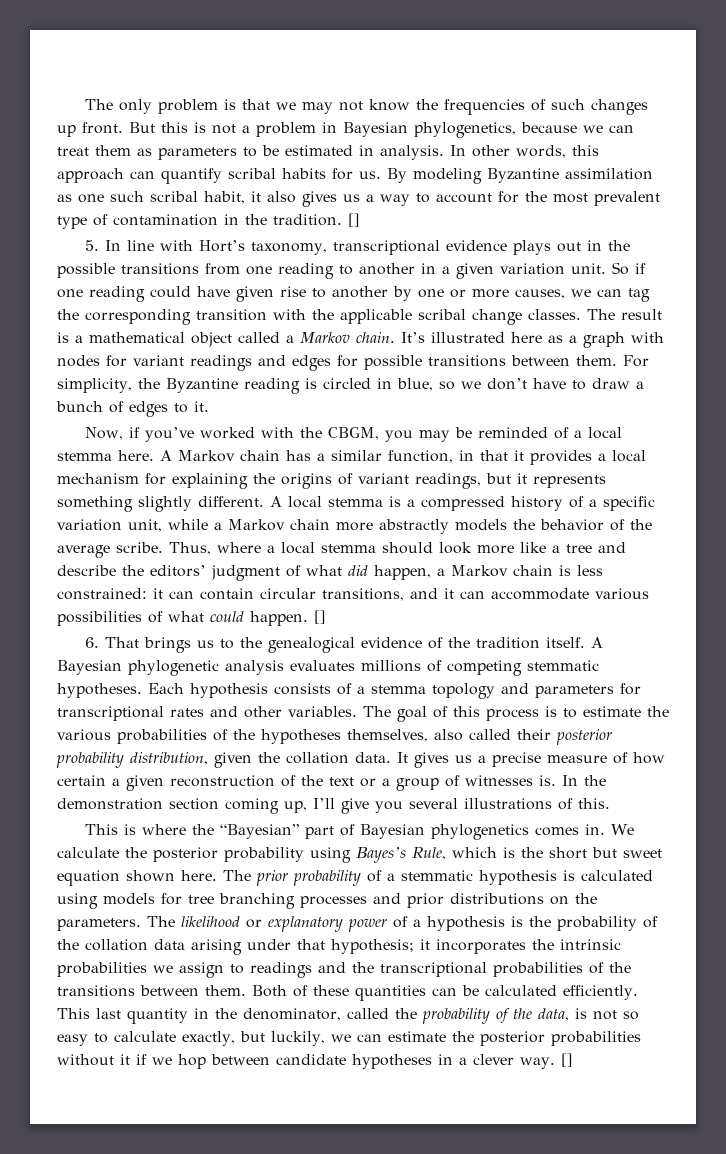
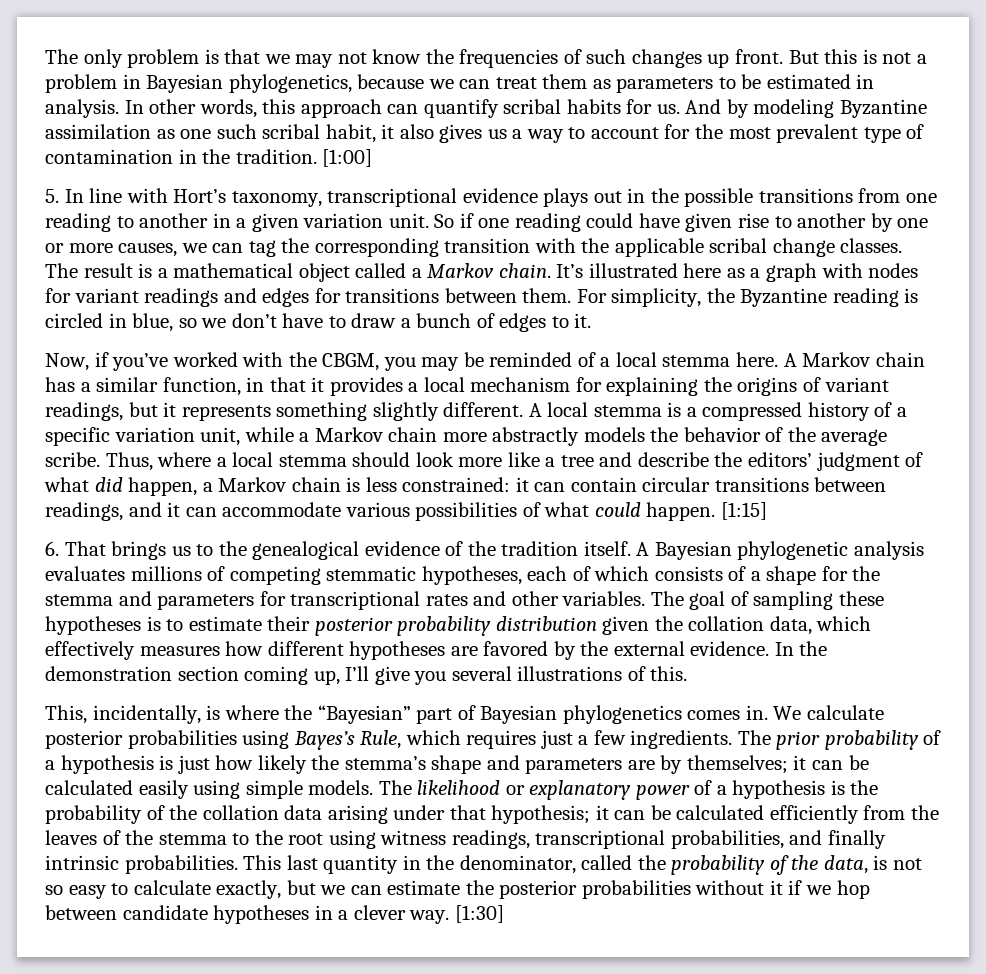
- By modeling Byzantine assimilation as one such scribal habit, it also gives us a way to account for the most prevalent type of contamination in the tradition. []
+ And by modeling Byzantine assimilation as one such scribal habit, it also gives us a way to account for the most prevalent type of contamination in the tradition. [1:00]
- It’s illustrated here as a graph with nodes for variant readings and edges for possible transitions between them.
+ It’s illustrated here as a graph with nodes for variant readings and edges for transitions between them.
- Thus, where a local stemma should look more like a tree and describe the editors’ judgment of what did happen, a Markov chain is less constrained: it can contain circular transitions, and it can accommodate various possibilities of what could happen. []
+ Thus, where a local stemma should look more like a tree and describe the editors’ judgment of what did happen, a Markov chain is less constrained: it can contain circular transitions between readings, and it can accommodate various possibilities of what could happen. [1:15]
- A Bayesian phylogenetic analysis evaluates millions of competing stemmatic hypotheses. Each hypothesis consists of a stemma topology and parameters for transcriptional rates and other variables.
+ A Bayesian phylogenetic analysis evaluates millions of competing stemmatic hypotheses, each of which consists of a shape for the stemma and parameters for transcriptional rates and other variables.
- The goal of this process is to estimate the various probabilities of the hypotheses themselves, also called their posterior probability distribution, given the collation data. It gives us a precise measure of how certain a given reconstruction of the text or a group of witnesses is.
+ The goal of sampling these hypotheses is to estimate their posterior probability distribution given the collation data, which effectively measures how different hypotheses are favored by the external evidence.
- This is where the “Bayesian” part of Bayesian phylogenetics comes in.
+ This, incidentally, is where the “Bayesian” part of Bayesian phylogenetics comes in.
- We calculate the posterior probability using Bayes’s Rule, which is the short but sweet equation shown here.
+ We calculate posterior probabilities using Bayes’s Rule, which requires just a few ingredients.
- The prior probability of a stemmatic hypothesis is calculated using models for tree branching processes and prior distributions on the parameters.
+ The prior probability of a hypothesis is just how likely the stemma’s shape and parameters are by themselves; it can be calculated easily using simple models.
- The likelihood or explanatory power of a hypothesis is the probability of the collation data arising under that hypothesis; it incorporates the intrinsic probabilities we assign to readings and the transcriptional probabilities of the transitions between them. Both of these quantities can be calculated efficiently.
+ The likelihood or explanatory power of a hypothesis is the probability of the collation data arising under that hypothesis; it can be calculated efficiently from the leaves of the stemma to the root using witness readings, transcriptional probabilities, and finally intrinsic probabilities.
- This last quantity in the denominator, called the probability of the data, is not so easy to calculate exactly, but luckily, we can estimate the posterior probabilities without it if we hop between candidate hypotheses in a clever way. []
+ This last quantity in the denominator, called the probability of the data, is not so easy to calculate exactly, but we can estimate the posterior probabilities without it if we hop between candidate hypotheses in a clever way. [1:30]

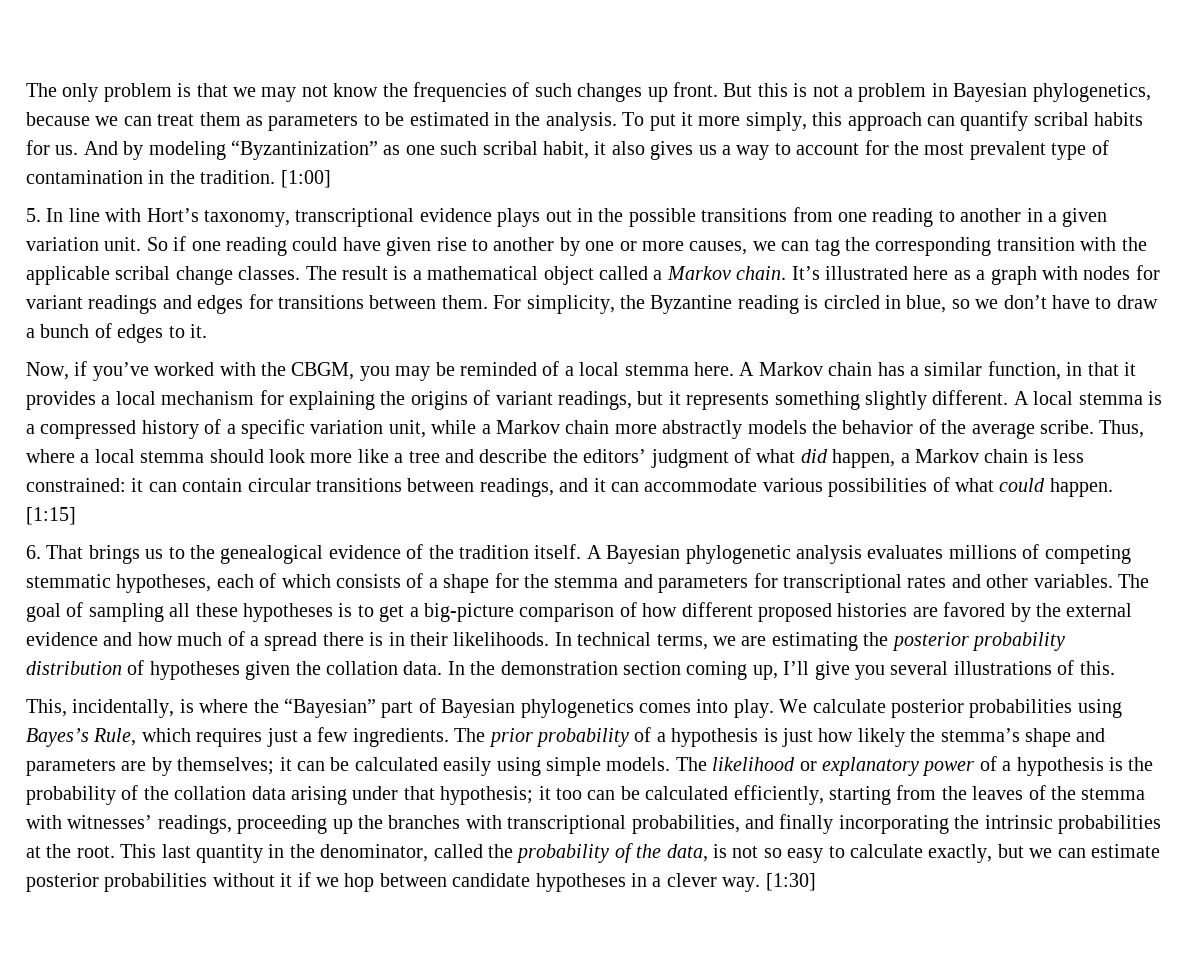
- But this is not a problem in Bayesian phylogenetics, because we can treat them as parameters to be estimated in analysis. In other words, this approach can quantify scribal habits for us.
+ But this is not a problem in Bayesian phylogenetics, because we can treat them as parameters to be estimated in the analysis. To put it more simply, this approach can quantify scribal habits for us.
- And by modeling Byzantine assimilation as one such scribal habit, it also gives us a way to account for the most prevalent type of contamination in the tradition.
+ And by modeling “Byzantinization” as one such scribal habit, it also gives us a way to account for the most prevalent type of contamination in the tradition.
- The goal of sampling these hypotheses is to estimate their posterior probability distribution given the collation data, which effectively measures how different hypotheses are favored by the external evidence.
+ The goal of sampling all these hypotheses is to get a big-picture comparison of how different proposed histories are favored by the external evidence and how much of a spread there is in their likelihoods. In technical terms, we are estimating the posterior probability distribution of hypotheses given the collation data.
- This, incidentally, is where the “Bayesian” part of Bayesian phylogenetics comes in.
+ This, incidentally, is where the “Bayesian” part of Bayesian phylogenetics comes into play.
- The likelihood or explanatory power of a hypothesis is the probability of the collation data arising under that hypothesis; it can be calculated efficiently from the leaves of the stemma to the root using witness readings, transcriptional probabilities, and finally intrinsic probabilities.
+ The likelihood or explanatory power of a hypothesis is the probability of the collation data arising under that hypothesis; it too can be calculated efficiently, starting from the leaves of the stemma with witnesses’ readings, proceeding up the branches with transcriptional probabilities, and finally incorporating the intrinsic probabilities at the root.
- This last quantity in the denominator, called the probability of the data, is not so easy to calculate exactly, but we can estimate the posterior probabilities without it if we hop between candidate hypotheses in a clever way.
+ This last quantity in the denominator, called the probability of the data, is not so easy to calculate exactly, but we can estimate posterior probabilities without it if we hop between candidate hypotheses in a clever way.

